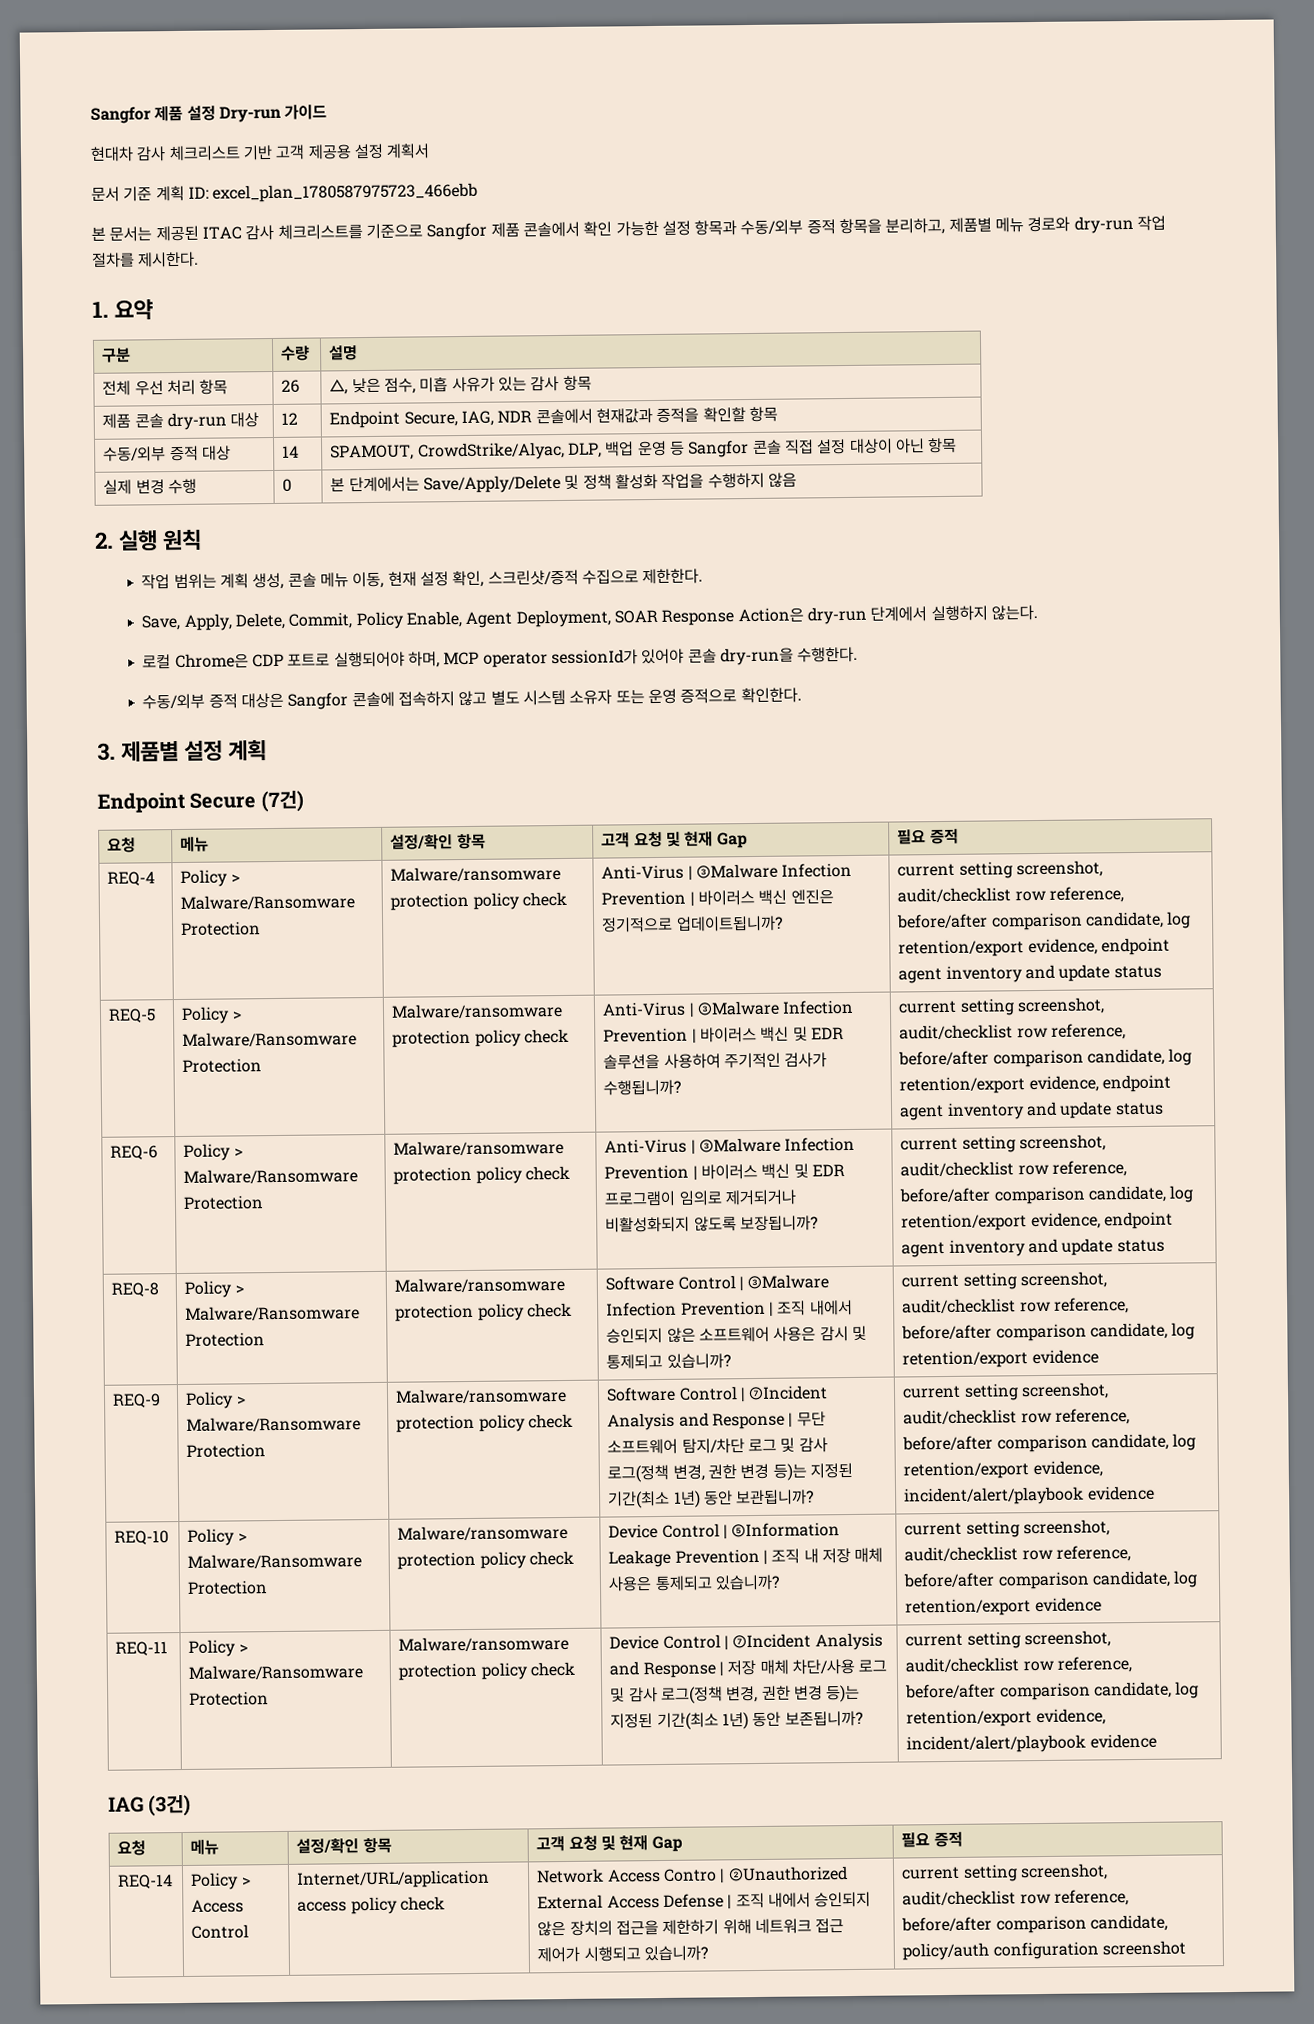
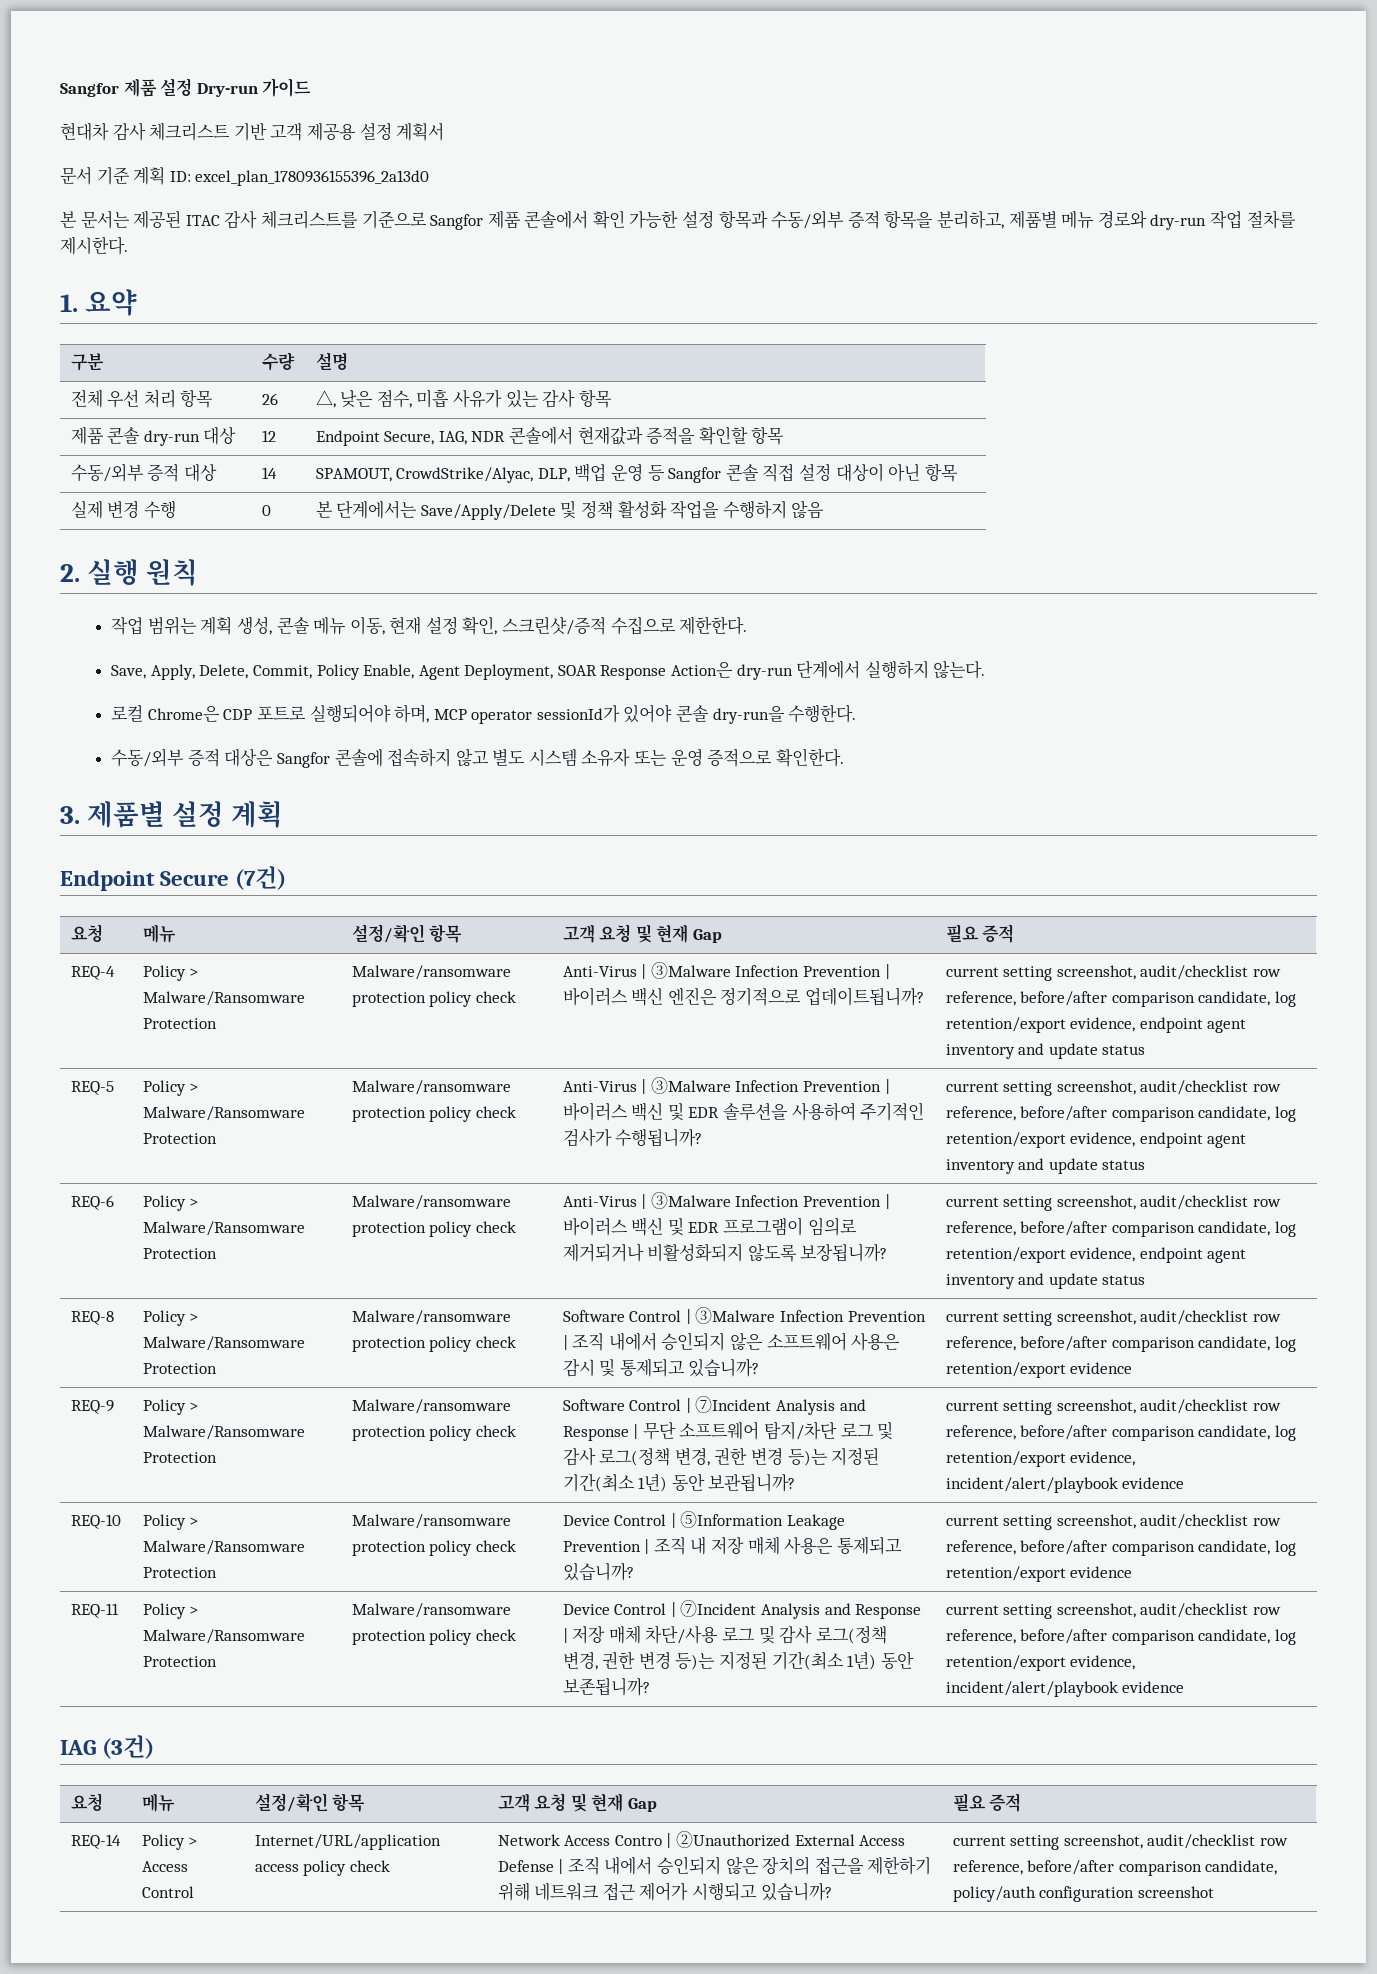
- 문서 기준 계획 ID: excel_plan_1780587975723_466ebb
+ 문서 기준 계획 ID: excel_plan_1780936155396_2a13d0

